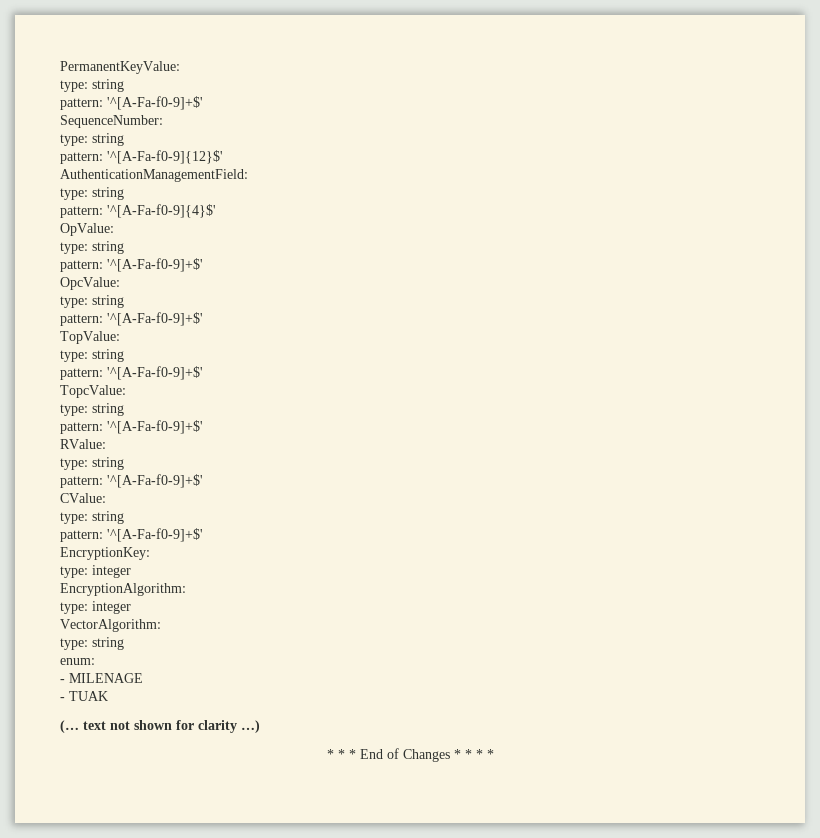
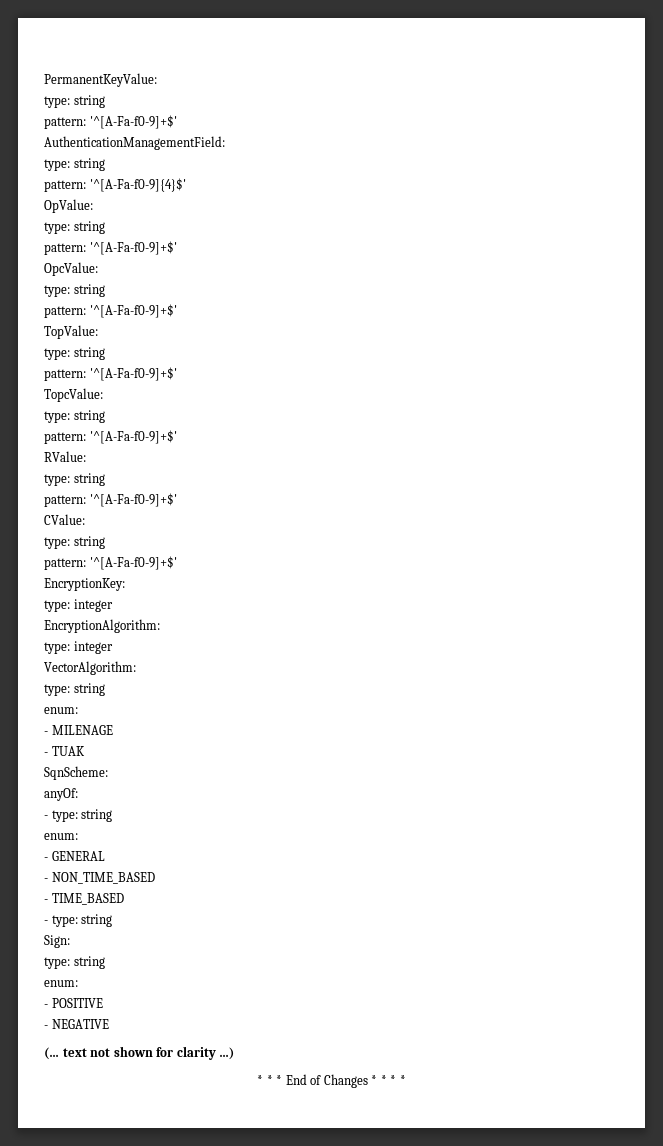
- SequenceNumber:
- type: string
- pattern: '^[A-Fa-f0-9]{12}$'
+ SqnScheme:
+ anyOf:
+ - type: string
+ enum:
+ - GENERAL
+ - NON_TIME_BASED
+ - TIME_BASED
+ - type: string
+ Sign:
+ type: string
+ enum:
+ - POSITIVE
+ - NEGATIVE

